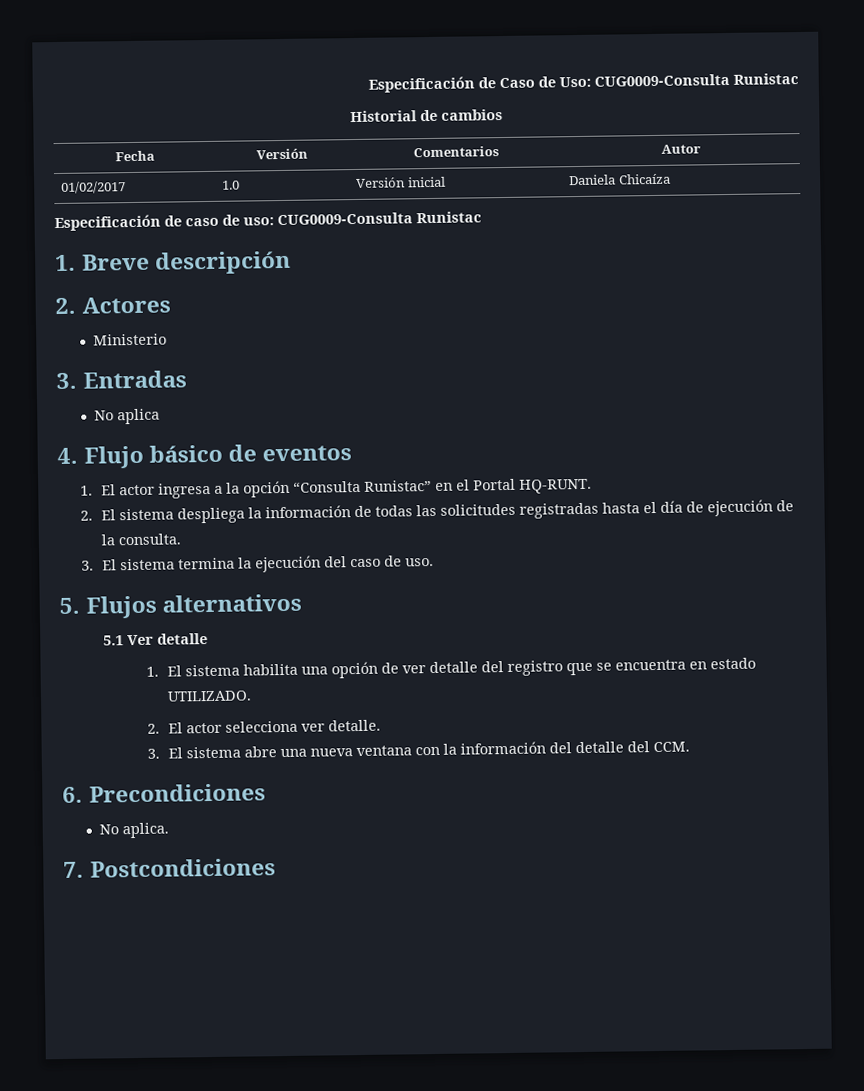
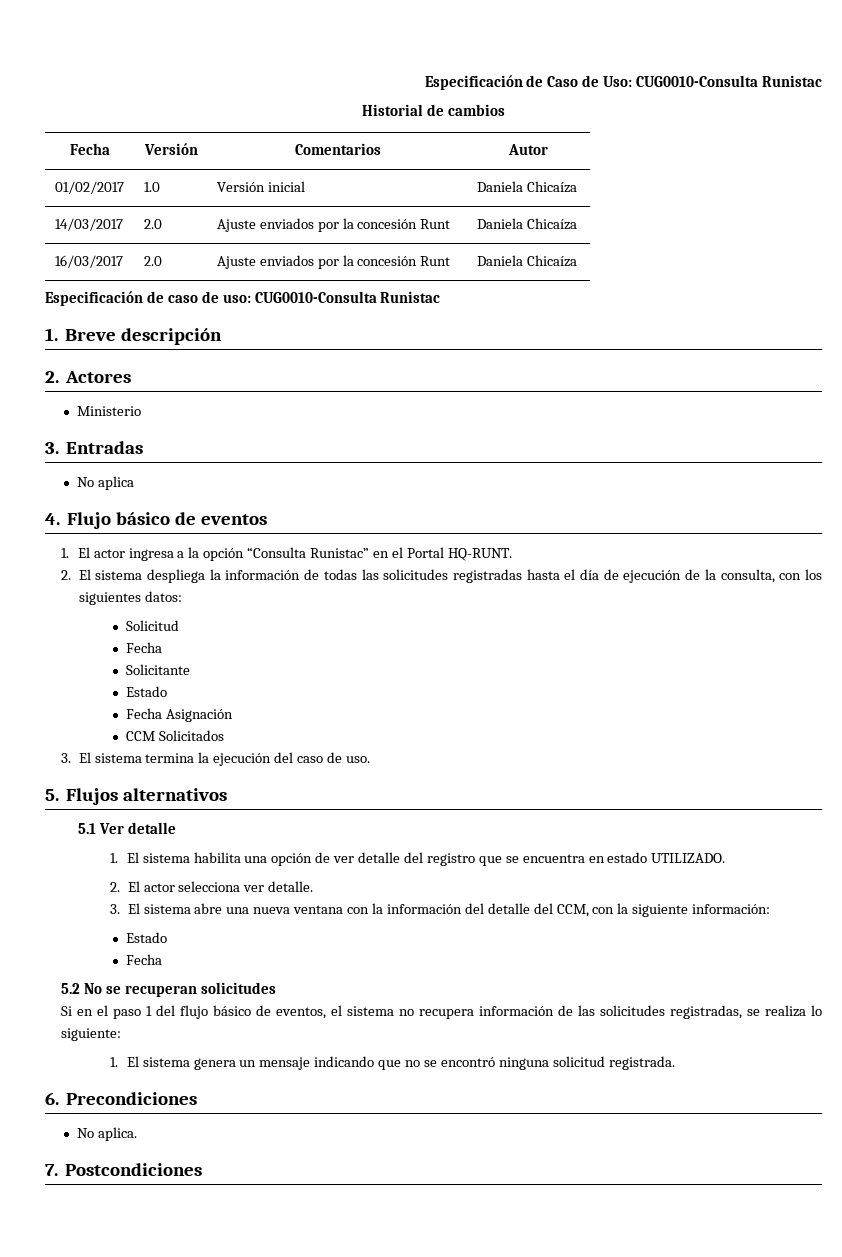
- Especificación de Caso de Uso: CUG0009-Consulta Runistac
+ Especificación de Caso de Uso: CUG0010-Consulta Runistac
+ 14/03/2017 | 2.0 | Ajuste enviados por la concesión Runt | Daniela Chicaíza
+ 16/03/2017 | 2.0 | Ajuste enviados por la concesión Runt | Daniela Chicaíza
- Especificación de caso de uso: CUG0009-Consulta Runistac
+ Especificación de caso de uso: CUG0010-Consulta Runistac
- 2. El sistema despliega la información de todas las solicitudes registradas hasta el día de ejecución de la consulta.
+ 2. El sistema despliega la información de todas las solicitudes registradas hasta el día de ejecución de la consulta, con los siguientes datos:
+ Solicitud
+ Fecha
+ Solicitante
+ Estado
+ Fecha Asignación
+ CCM Solicitados
- 3. El sistema abre una nueva ventana con la información del detalle del CCM.
+ 3. El sistema abre una nueva ventana con la información del detalle del CCM, con la siguiente información:
+ Estado
+ Fecha
+ 5.2 No se recuperan solicitudes
+ Si en el paso 1 del flujo básico de eventos, el sistema no recupera información de las solicitudes registradas, se realiza lo siguiente:
+ 1. El sistema genera un mensaje indicando que no se encontró ninguna solicitud registrada.

